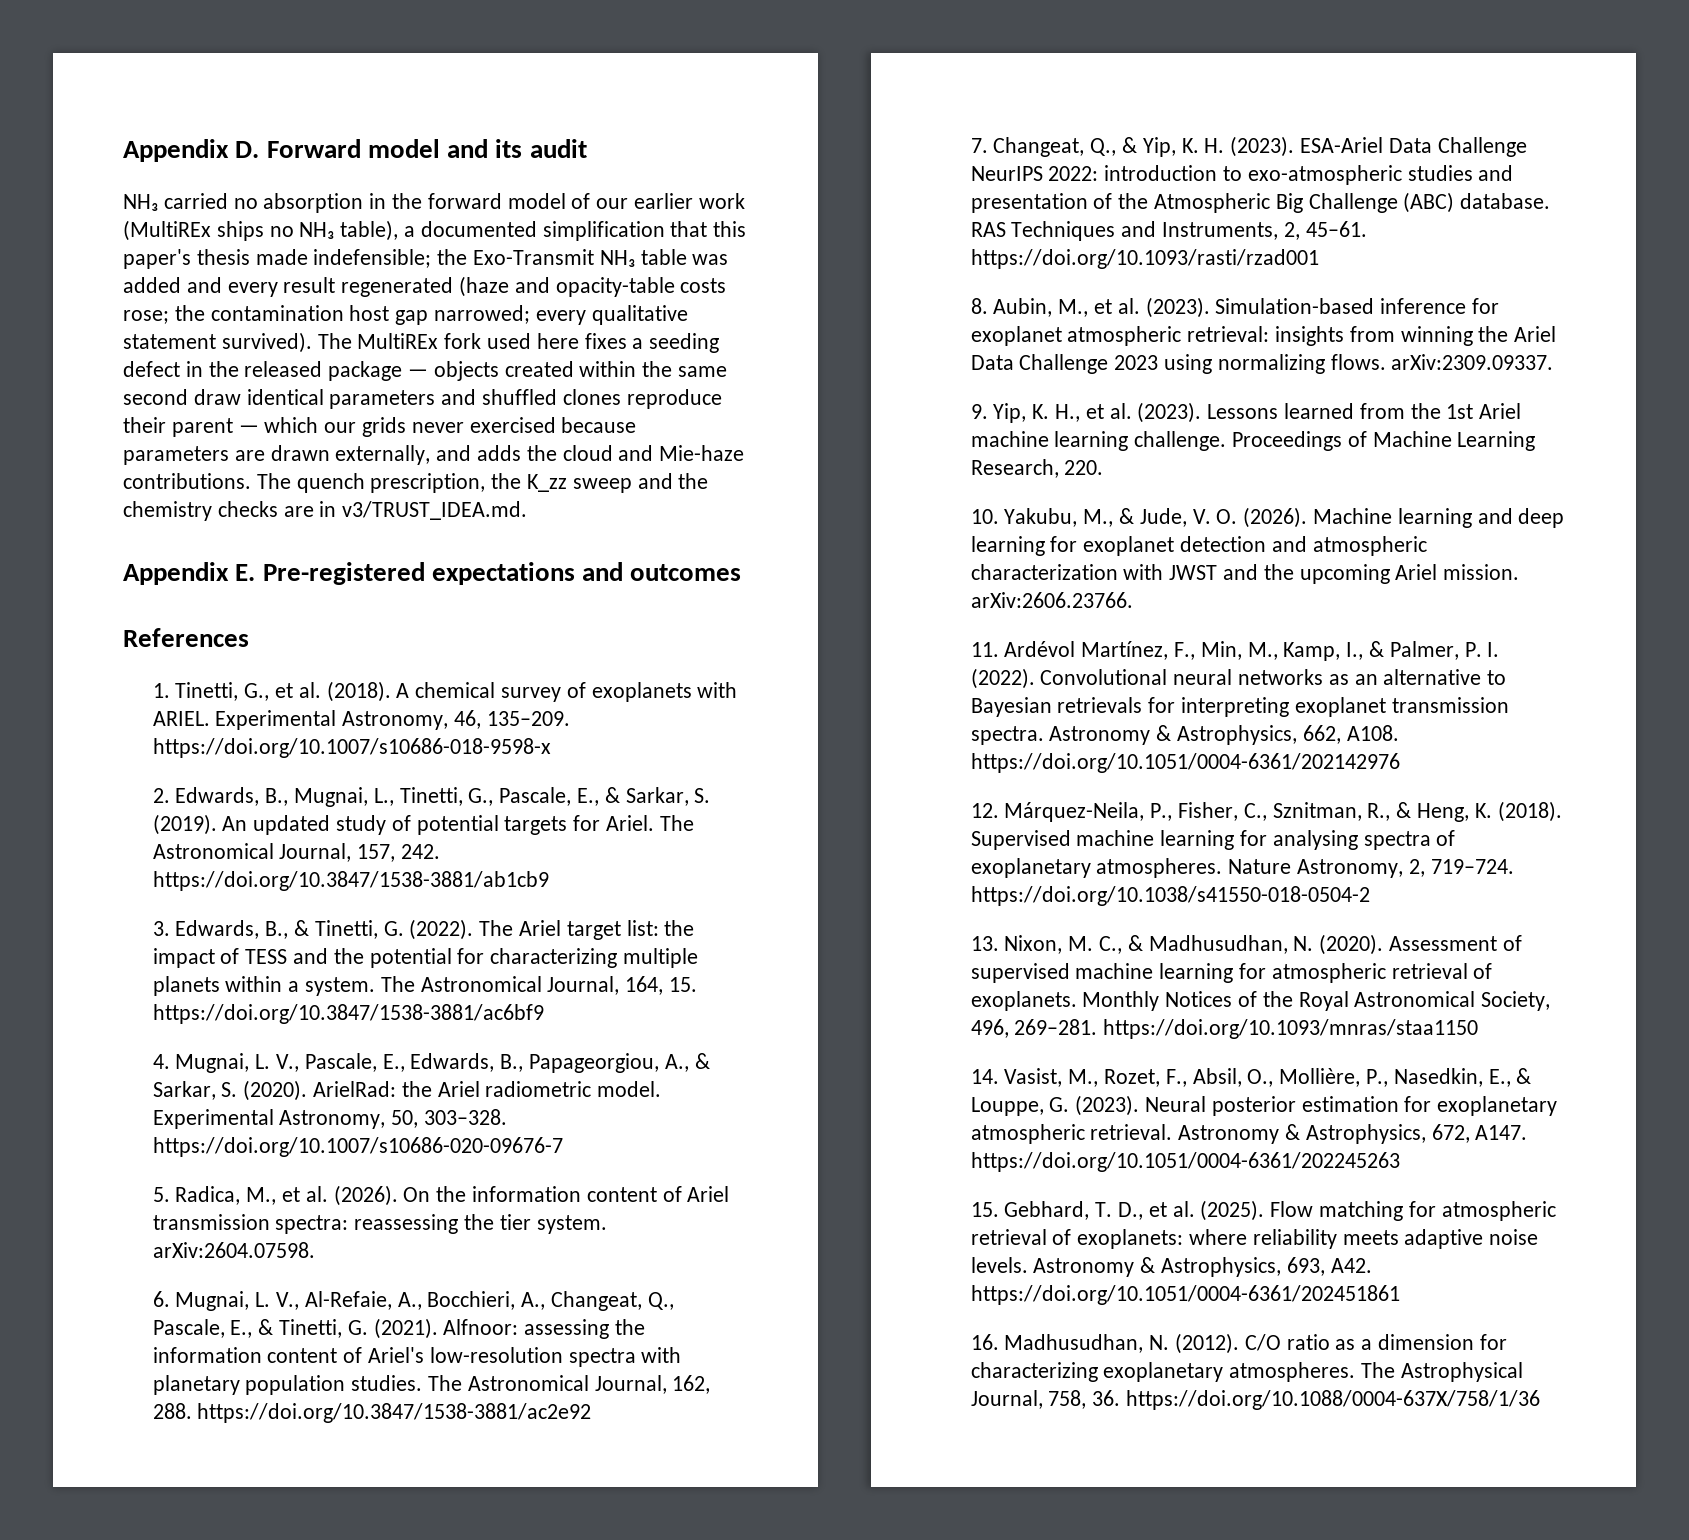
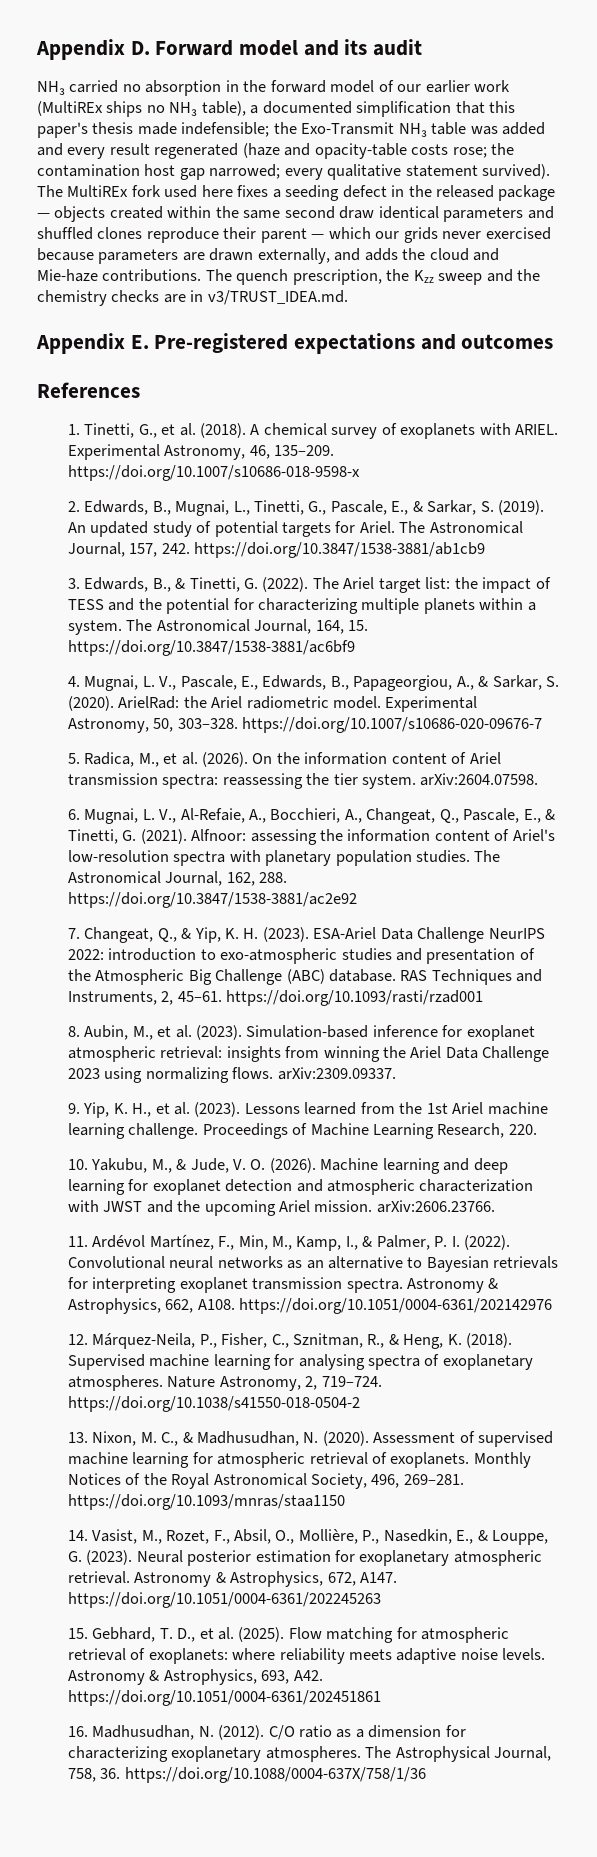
- The quench prescription, the K_zz sweep and the chemistry checks are in v3/TRUST_IDEA.md.
+ The quench prescription, the Kzz sweep and the chemistry checks are in v3/TRUST_IDEA.md.

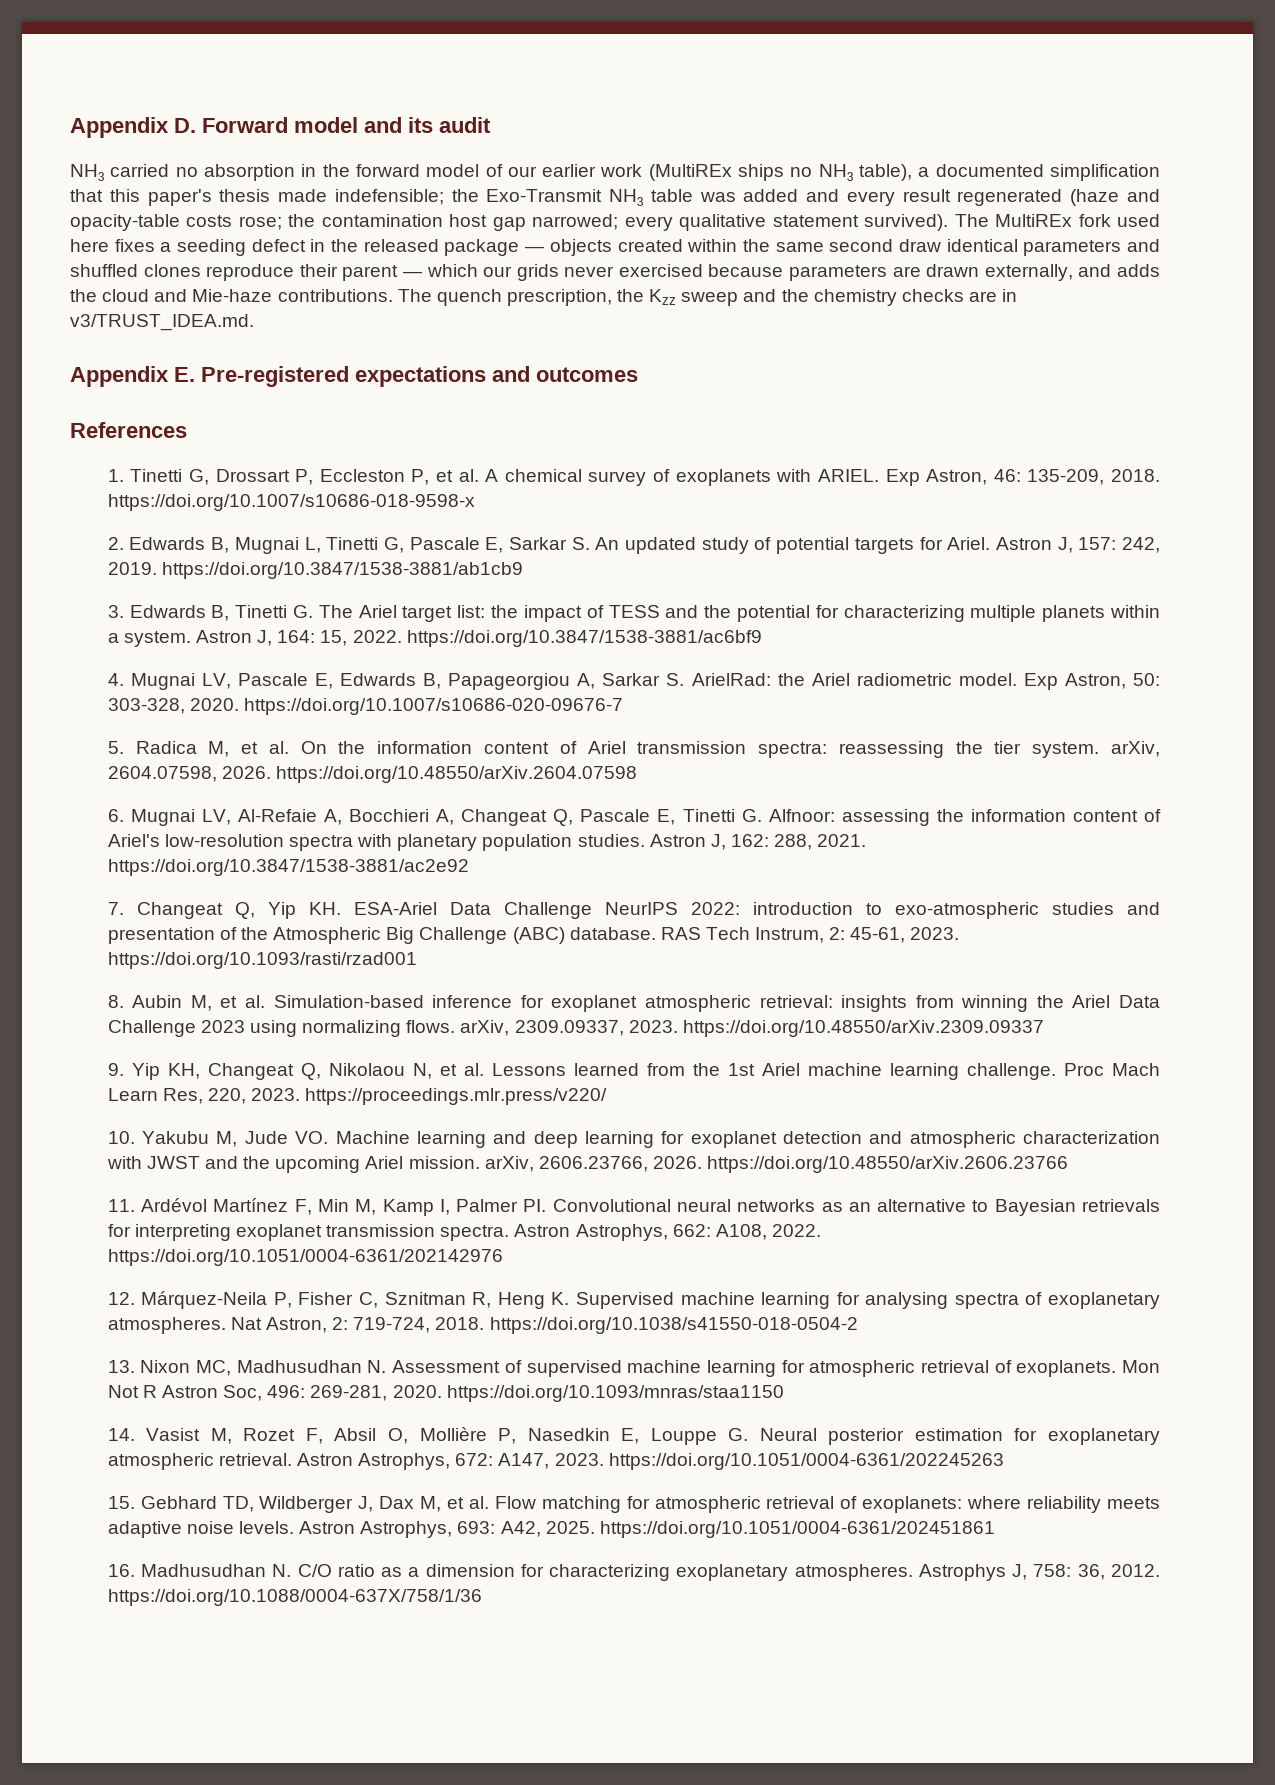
- 1. Tinetti, G., et al. (2018). A chemical survey of exoplanets with ARIEL.
+ 1. Tinetti G, Drossart P, Eccleston P, et al. A chemical survey of exoplanets with ARIEL.
- Experimental Astronomy, 46, 135–209. https://doi.org/10.1007/s10686-018-9598-x
- 2. Edwards, B., Mugnai, L., Tinetti, G., Pascale, E., & Sarkar, S. (2019). An updated study of potential targets for Ariel.
+ Exp Astron, 46: 135-209, 2018. https://doi.org/10.1007/s10686-018-9598-x
+ 2. Edwards B, Mugnai L, Tinetti G, Pascale E, Sarkar S. An updated study of potential targets for Ariel.
- The Astronomical Journal, 157, 242. https://doi.org/10.3847/1538-3881/ab1cb9
- 3. Edwards, B., & Tinetti, G. (2022). The Ariel target list: the impact of TESS and the potential for characterizing multiple planets within a system.
+ Astron J, 157: 242, 2019. https://doi.org/10.3847/1538-3881/ab1cb9
+ 3. Edwards B, Tinetti G. The Ariel target list: the impact of TESS and the potential for characterizing multiple planets within a system.
- The Astronomical Journal, 164, 15. https://doi.org/10.3847/1538-3881/ac6bf9
- 4. Mugnai, L. V., Pascale, E., Edwards, B., Papageorgiou, A., & Sarkar, S. (2020). ArielRad: the Ariel radiometric model.
+ Astron J, 164: 15, 2022. https://doi.org/10.3847/1538-3881/ac6bf9
+ 4. Mugnai LV, Pascale E, Edwards B, Papageorgiou A, Sarkar S. ArielRad: the Ariel radiometric model.
- Experimental Astronomy, 50, 303–328. https://doi.org/10.1007/s10686-020-09676-7
+ Exp Astron, 50: 303-328, 2020. https://doi.org/10.1007/s10686-020-09676-7
- 5. Radica, M., et al. (2026). On the information content of Ariel transmission spectra: reassessing the tier system. arXiv:2604.07598.
- 6. Mugnai, L. V., Al-Refaie, A., Bocchieri, A., Changeat, Q., Pascale, E., & Tinetti, G. (2021). Alfnoor: assessing the information content of Ariel's low-resolution spectra with planetary population studies.
+ 5. Radica M, et al. On the information content of Ariel transmission spectra: reassessing the tier system. arXiv, 2604.07598, 2026. https://doi.org/10.48550/arXiv.2604.07598
+ 6. Mugnai LV, Al-Refaie A, Bocchieri A, Changeat Q, Pascale E, Tinetti G. Alfnoor: assessing the information content of Ariel's low-resolution spectra with planetary population studies.
- The Astronomical Journal, 162, 288. https://doi.org/10.3847/1538-3881/ac2e92
- 7. Changeat, Q., & Yip, K. H. (2023). ESA-Ariel Data Challenge NeurIPS 2022: introduction to exo-atmospheric studies and presentation of the Atmospheric Big Challenge (ABC) database.
+ Astron J, 162: 288, 2021. https://doi.org/10.3847/1538-3881/ac2e92
+ 7. Changeat Q, Yip KH. ESA-Ariel Data Challenge NeurIPS 2022: introduction to exo-atmospheric studies and presentation of the Atmospheric Big Challenge (ABC) database.
- RAS Techniques and Instruments, 2, 45–61. https://doi.org/10.1093/rasti/rzad001
+ RAS Tech Instrum, 2: 45-61, 2023. https://doi.org/10.1093/rasti/rzad001
- 8. Aubin, M., et al. (2023). Simulation-based inference for exoplanet atmospheric retrieval: insights from winning the Ariel Data Challenge 2023 using normalizing flows. arXiv:2309.09337.
- 9. Yip, K. H., et al. (2023). Lessons learned from the 1st Ariel machine learning challenge.
+ 8. Aubin M, et al. Simulation-based inference for exoplanet atmospheric retrieval: insights from winning the Ariel Data Challenge 2023 using normalizing flows. arXiv, 2309.09337, 2023. https://doi.org/10.48550/arXiv.2309.09337
+ 9. Yip KH, Changeat Q, Nikolaou N, et al. Lessons learned from the 1st Ariel machine learning challenge.
- Proceedings of Machine Learning Research, 220.
- 10. Yakubu, M., & Jude, V. O. (2026). Machine learning and deep learning for exoplanet detection and atmospheric characterization with JWST and the upcoming Ariel mission. arXiv:2606.23766.
- 11. Ardévol Martínez, F., Min, M., Kamp, I., & Palmer, P. I. (2022). Convolutional neural networks as an alternative to Bayesian retrievals for interpreting exoplanet transmission spectra.
+ Proc Mach Learn Res, 220, 2023. https://proceedings.mlr.press/v220/
+ 10. Yakubu M, Jude VO. Machine learning and deep learning for exoplanet detection and atmospheric characterization with JWST and the upcoming Ariel mission. arXiv, 2606.23766, 2026. https://doi.org/10.48550/arXiv.2606.23766
+ 11. Ardévol Martínez F, Min M, Kamp I, Palmer PI. Convolutional neural networks as an alternative to Bayesian retrievals for interpreting exoplanet transmission spectra.
- Astronomy & Astrophysics, 662, A108. https://doi.org/10.1051/0004-6361/202142976
- 12. Márquez-Neila, P., Fisher, C., Sznitman, R., & Heng, K. (2018). Supervised machine learning for analysing spectra of exoplanetary atmospheres.
+ Astron Astrophys, 662: A108, 2022. https://doi.org/10.1051/0004-6361/202142976
+ 12. Márquez-Neila P, Fisher C, Sznitman R, Heng K. Supervised machine learning for analysing spectra of exoplanetary atmospheres.
- Nature Astronomy, 2, 719–724. https://doi.org/10.1038/s41550-018-0504-2
- 13. Nixon, M. C., & Madhusudhan, N. (2020). Assessment of supervised machine learning for atmospheric retrieval of exoplanets.
+ Nat Astron, 2: 719-724, 2018. https://doi.org/10.1038/s41550-018-0504-2
+ 13. Nixon MC, Madhusudhan N. Assessment of supervised machine learning for atmospheric retrieval of exoplanets.
- Monthly Notices of the Royal Astronomical Society, 496, 269–281. https://doi.org/10.1093/mnras/staa1150
- 14. Vasist, M., Rozet, F., Absil, O., Mollière, P., Nasedkin, E., & Louppe, G. (2023). Neural posterior estimation for exoplanetary atmospheric retrieval.
+ Mon Not R Astron Soc, 496: 269-281, 2020. https://doi.org/10.1093/mnras/staa1150
+ 14. Vasist M, Rozet F, Absil O, Mollière P, Nasedkin E, Louppe G. Neural posterior estimation for exoplanetary atmospheric retrieval.
- Astronomy & Astrophysics, 672, A147. https://doi.org/10.1051/0004-6361/202245263
- 15. Gebhard, T. D., et al. (2025). Flow matching for atmospheric retrieval of exoplanets: where reliability meets adaptive noise levels.
+ Astron Astrophys, 672: A147, 2023. https://doi.org/10.1051/0004-6361/202245263
+ 15. Gebhard TD, Wildberger J, Dax M, et al. Flow matching for atmospheric retrieval of exoplanets: where reliability meets adaptive noise levels.
- Astronomy & Astrophysics, 693, A42. https://doi.org/10.1051/0004-6361/202451861
+ Astron Astrophys, 693: A42, 2025. https://doi.org/10.1051/0004-6361/202451861
- 16. Madhusudhan, N. (2012). C/O ratio as a dimension for characterizing exoplanetary atmospheres.
+ 16. Madhusudhan N. C/O ratio as a dimension for characterizing exoplanetary atmospheres.
- The Astrophysical Journal, 758, 36. https://doi.org/10.1088/0004-637X/758/1/36
+ Astrophys J, 758: 36, 2012. https://doi.org/10.1088/0004-637X/758/1/36

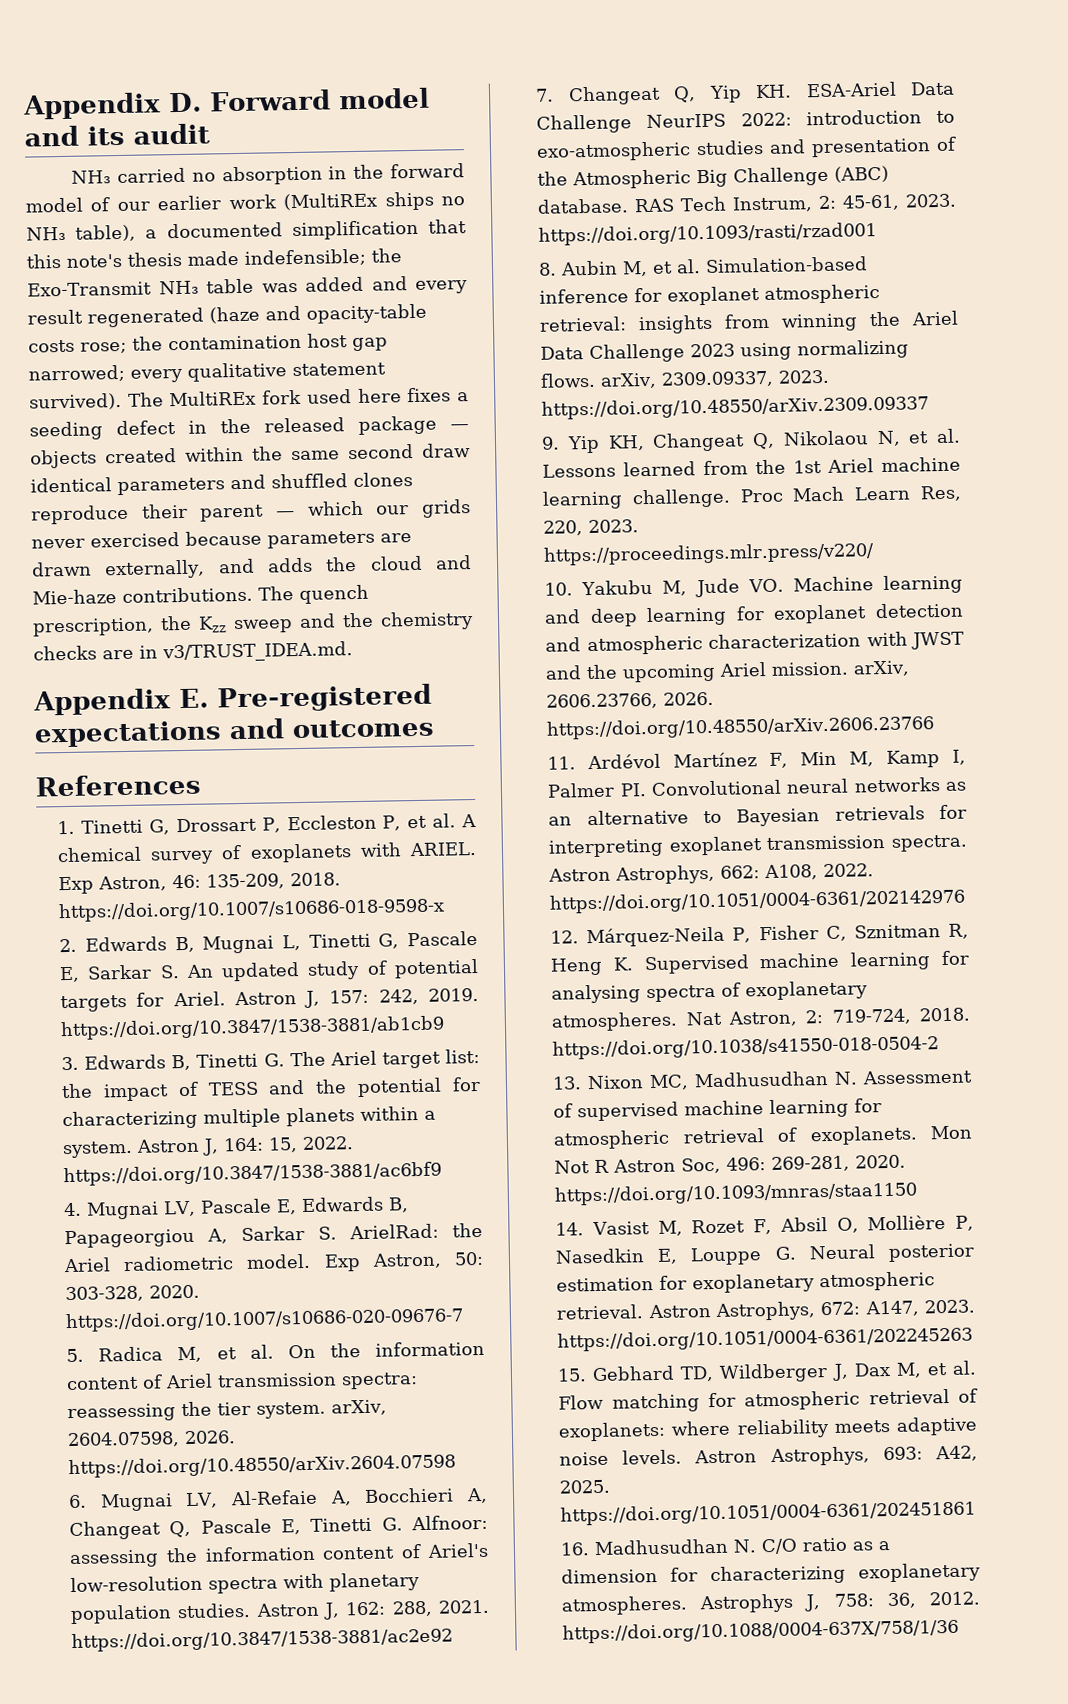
- NH₃ carried no absorption in the forward model of our earlier work (MultiREx ships no NH₃ table), a documented simplification that this paper's thesis made indefensible; the Exo-Transmit NH₃ table was added and every result regenerated (haze and opacity-table costs rose; the contamination host gap narrowed; every qualitative statement survived).
+ NH₃ carried no absorption in the forward model of our earlier work (MultiREx ships no NH₃ table), a documented simplification that this note's thesis made indefensible; the Exo-Transmit NH₃ table was added and every result regenerated (haze and opacity-table costs rose; the contamination host gap narrowed; every qualitative statement survived).

